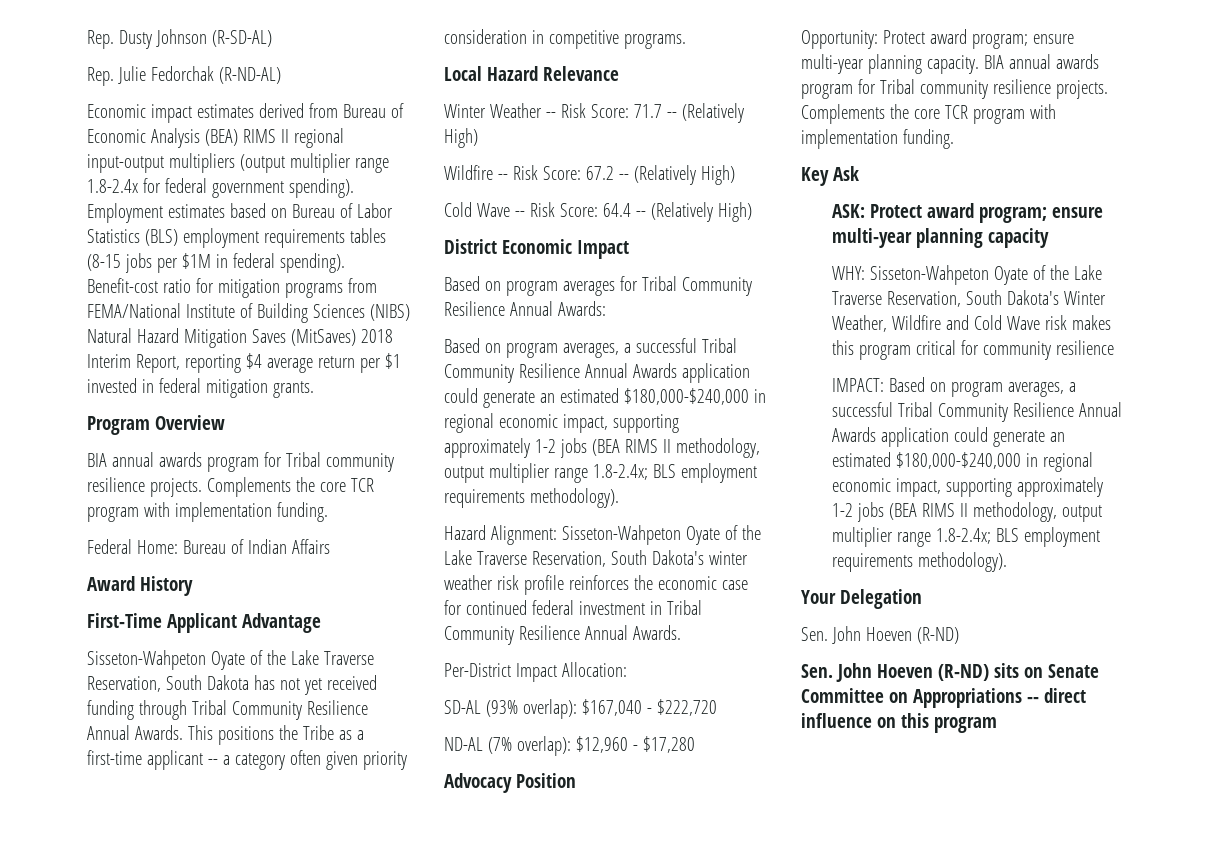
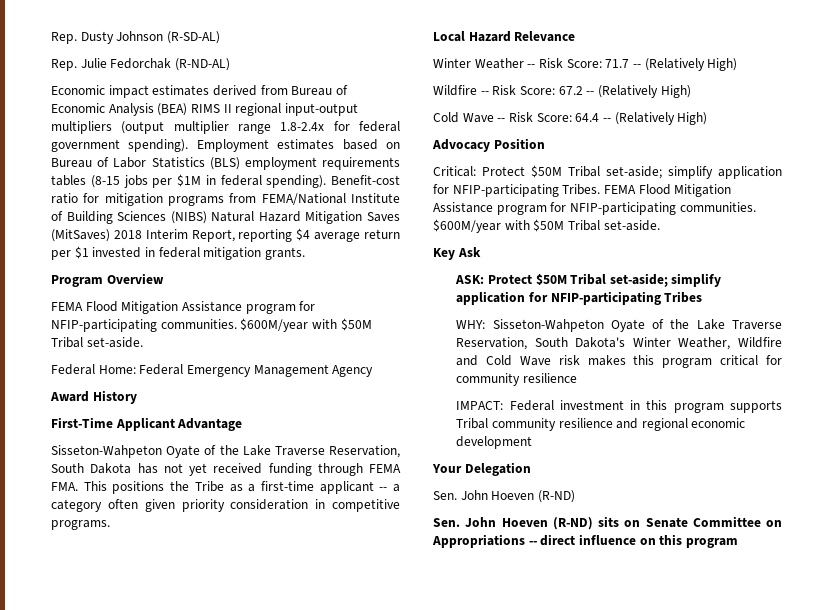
  Program Overview
- BIA annual awards program for Tribal community resilience projects. Complements the core TCR program with implementation funding.
- Federal Home: Bureau of Indian Affairs
+ FEMA Flood Mitigation Assistance program for NFIP-participating communities. $600M/year with $50M Tribal set-aside.
+ Federal Home: Federal Emergency Management Agency
- Sisseton-Wahpeton Oyate of the Lake Traverse Reservation, South Dakota has not yet received funding through Tribal Community Resilience Annual Awards. This positions the Tribe as a first-time applicant -- a category often given priority consideration in competitive programs.
+ Sisseton-Wahpeton Oyate of the Lake Traverse Reservation, South Dakota has not yet received funding through FEMA FMA. This positions the Tribe as a first-time applicant -- a category often given priority consideration in competitive programs.
- District Economic Impact
- Based on program averages for Tribal Community Resilience Annual Awards:
- Based on program averages, a successful Tribal Community Resilience Annual Awards application could generate an estimated $180,000-$240,000 in regional economic impact, supporting approximately 1-2 jobs (BEA RIMS II methodology, output multiplier range 1.8-2.4x; BLS employment requirements methodology).
- Hazard Alignment: Sisseton-Wahpeton Oyate of the Lake Traverse Reservation, South Dakota's winter weather risk profile reinforces the economic case for continued federal investment in Tribal Community Resilience Annual Awards.
- Per-District Impact Allocation:
- SD-AL (93% overlap): $167,040 - $222,720
- ND-AL (7% overlap): $12,960 - $17,280
  Advocacy Position
- Opportunity: Protect award program; ensure multi-year planning capacity. BIA annual awards program for Tribal community resilience projects. Complements the core TCR program with implementation funding.
+ Critical: Protect $50M Tribal set-aside; simplify application for NFIP-participating Tribes. FEMA Flood Mitigation Assistance program for NFIP-participating communities. $600M/year with $50M Tribal set-aside.
  Key Ask
- ASK: Protect award program; ensure multi-year planning capacity
+ ASK: Protect $50M Tribal set-aside; simplify application for NFIP-participating Tribes
- IMPACT: Based on program averages, a successful Tribal Community Resilience Annual Awards application could generate an estimated $180,000-$240,000 in regional economic impact, supporting approximately 1-2 jobs (BEA RIMS II methodology, output multiplier range 1.8-2.4x; BLS employment requirements methodology).
+ IMPACT: Federal investment in this program supports Tribal community resilience and regional economic development

